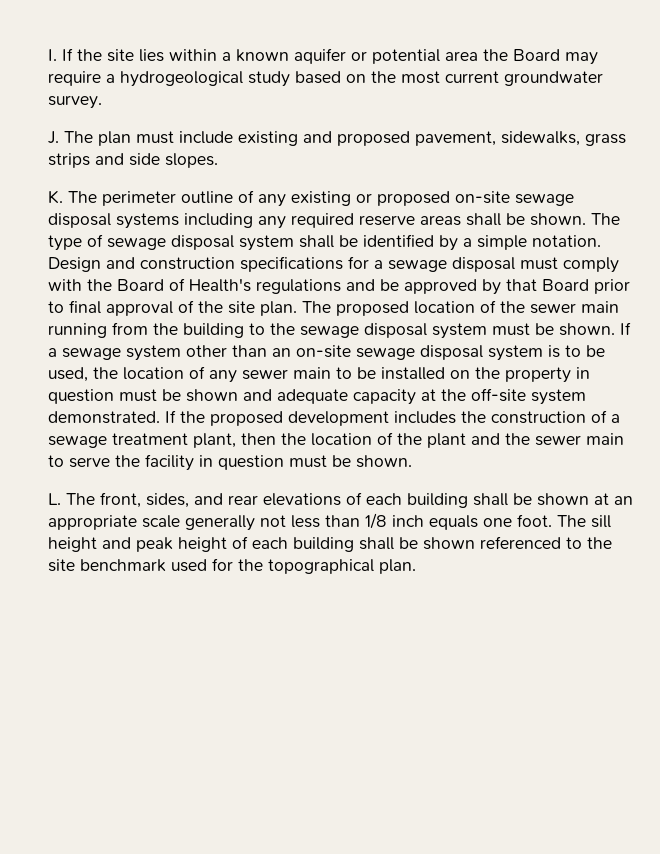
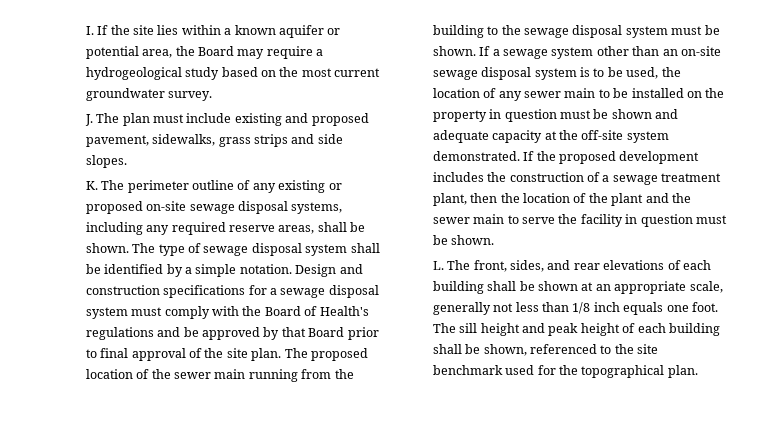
- I. If the site lies within a known aquifer or potential area the Board may require a hydrogeological study based on the most current groundwater survey.
+ I. If the site lies within a known aquifer or potential area, the Board may require a hydrogeological study based on the most current groundwater survey.
- K. The perimeter outline of any existing or proposed on-site sewage disposal systems including any required reserve areas shall be shown.
+ K. The perimeter outline of any existing or proposed on-site sewage disposal systems, including any required reserve areas, shall be shown.
- Design and construction specifications for a sewage disposal must comply with the Board of Health's regulations and be approved by that Board prior to final approval of the site plan.
+ Design and construction specifications for a sewage disposal system must comply with the Board of Health's regulations and be approved by that Board prior to final approval of the site plan.
- L. The front, sides, and rear elevations of each building shall be shown at an appropriate scale generally not less than 1/8 inch equals one foot.
+ L. The front, sides, and rear elevations of each building shall be shown at an appropriate scale, generally not less than 1/8 inch equals one foot.
- The sill height and peak height of each building shall be shown referenced to the site benchmark used for the topographical plan.
+ The sill height and peak height of each building shall be shown, referenced to the site benchmark used for the topographical plan.

